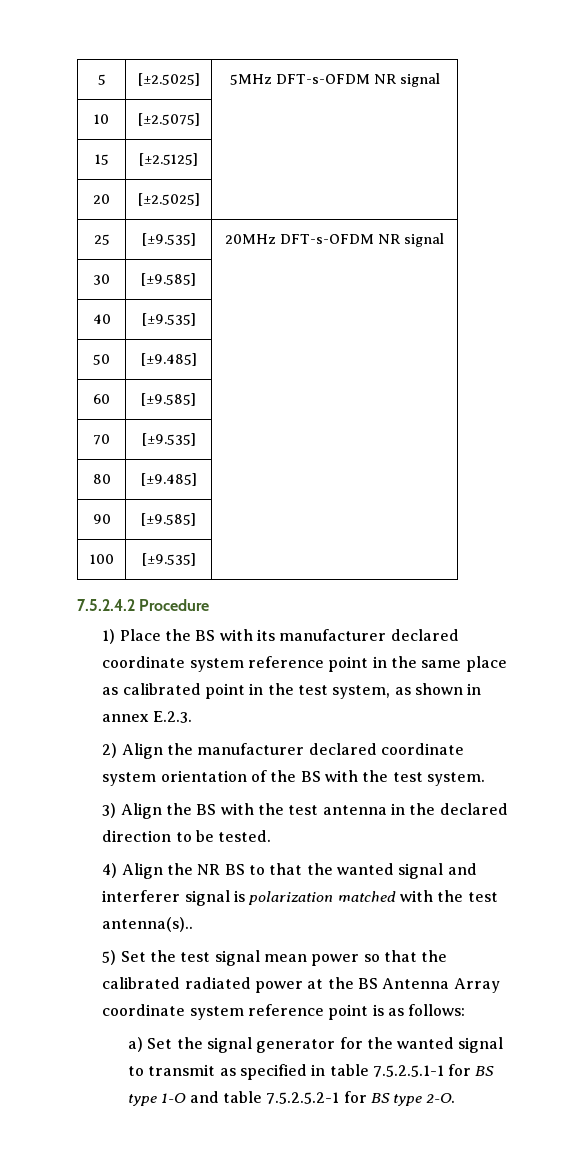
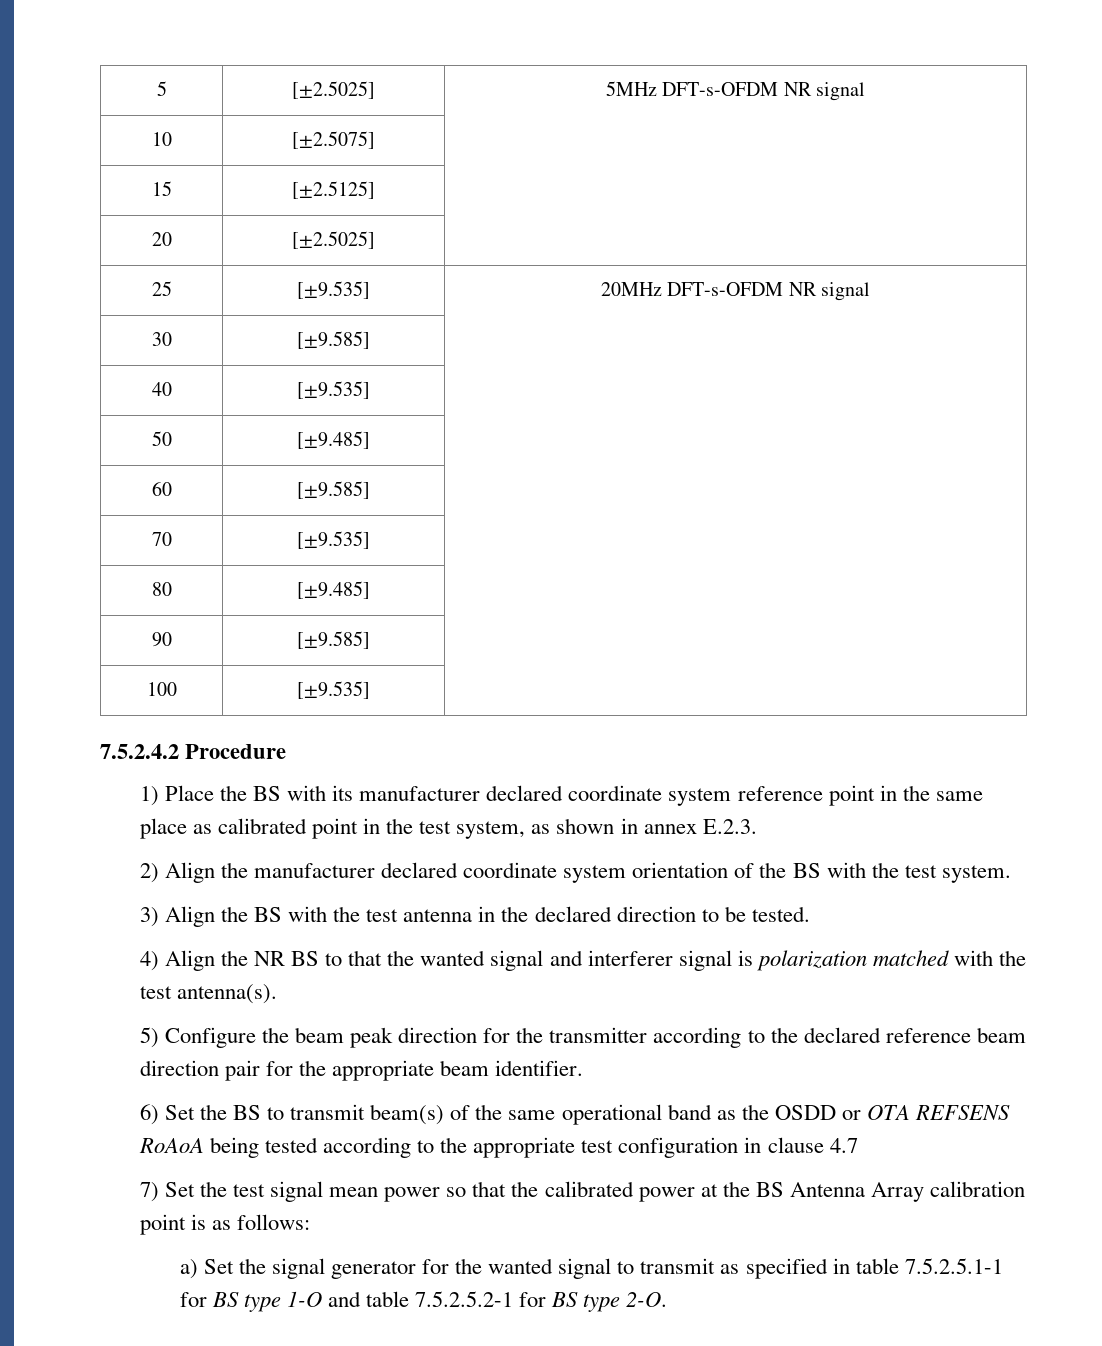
- 4) Align the NR BS to that the wanted signal and interferer signal is polarization matched with the test antenna(s)..
+ 4) Align the NR BS to that the wanted signal and interferer signal is polarization matched with the test antenna(s).
- 5) Set the test signal mean power so that the calibrated radiated power at the BS Antenna Array coordinate system reference point is as follows:
+ 5) Configure the beam peak direction for the transmitter according to the declared reference beam direction pair for the appropriate beam identifier.
+ 6) Set the BS to transmit beam(s) of the same operational band as the OSDD or OTA REFSENS RoAoA being tested according to the appropriate test configuration in clause 4.7
+ 7) Set the test signal mean power so that the calibrated power at the BS Antenna Array calibration point is as follows:

